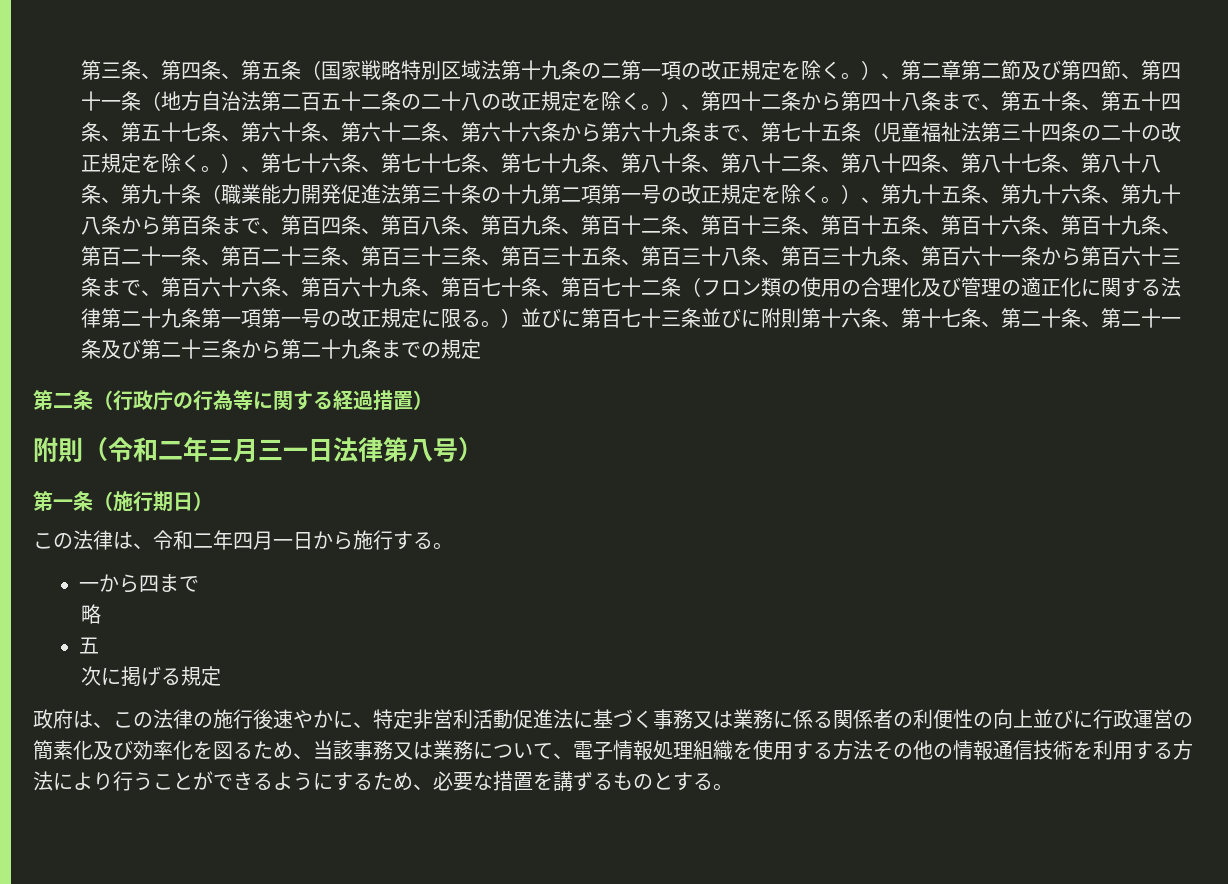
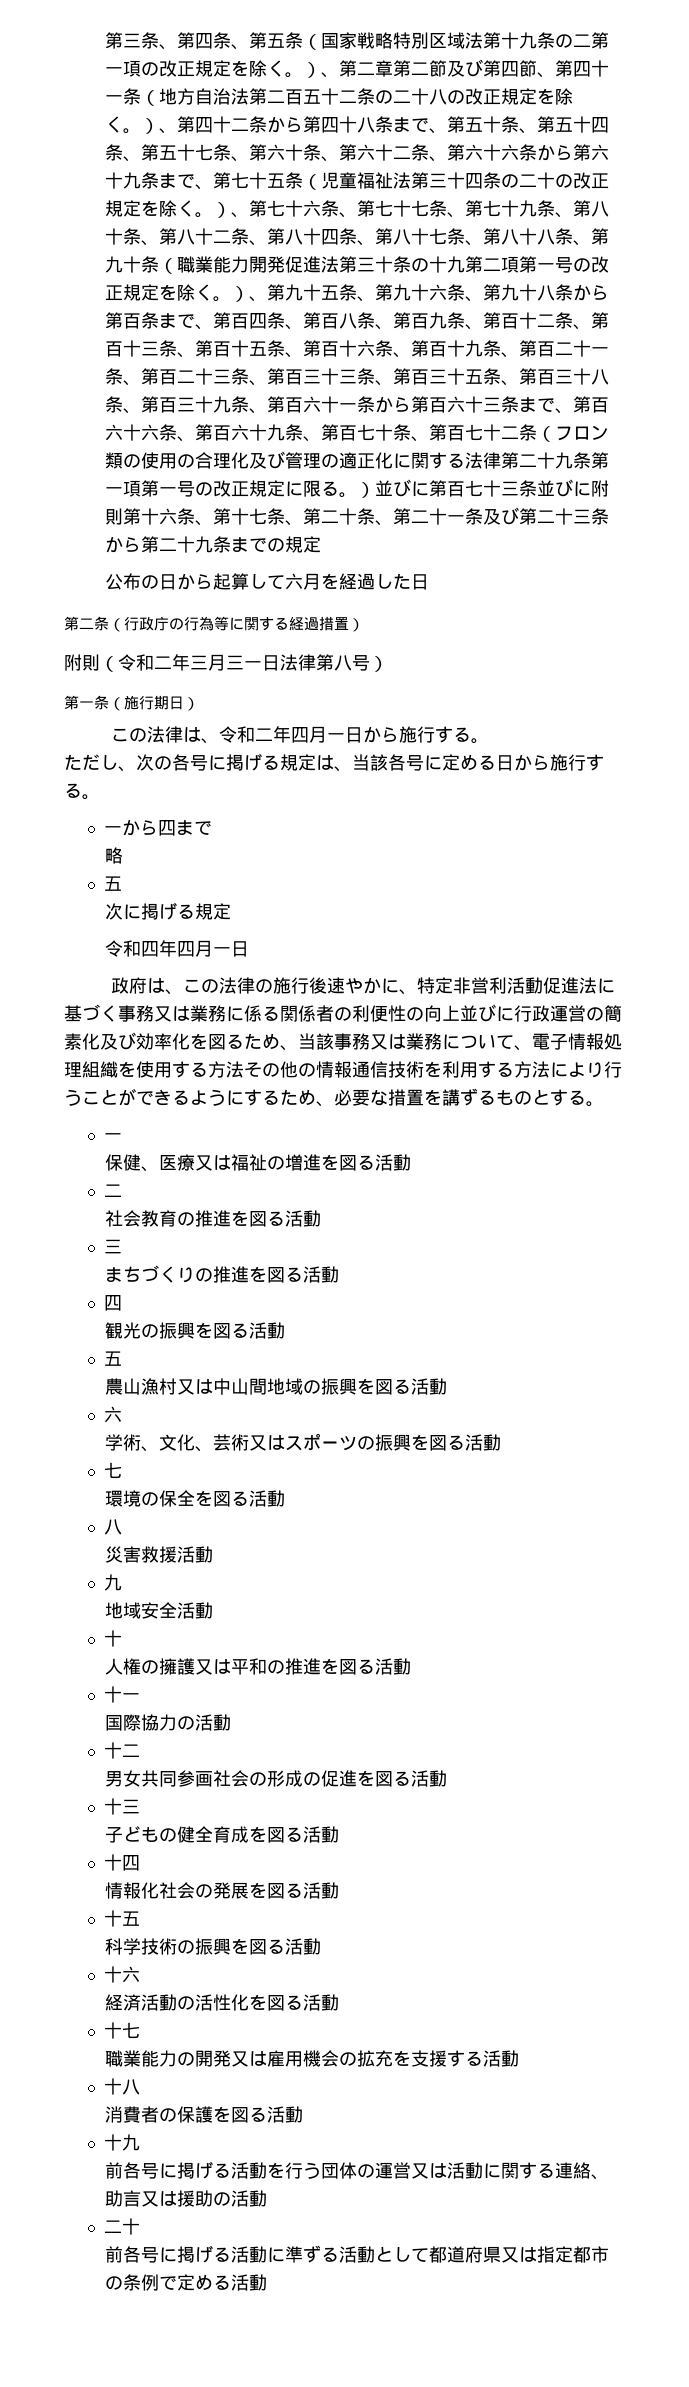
+ 公布の日から起算して六月を経過した日
+ ただし、次の各号に掲げる規定は、当該各号に定める日から施行する。
+ 令和四年四月一日
  政府は、この法律の施行後速やかに、特定非営利活動促進法に基づく事務又は業務に係る関係者の利便性の向上並びに行政運営の簡素化及び効率化を図るため、当該事務又は業務について、電子情報処理組織を使用する方法その他の情報通信技術を利用する方法により行うことができるようにするため、必要な措置を講ずるものとする。
+ 一
+ 保健、医療又は福祉の増進を図る活動
+ 二
+ 社会教育の推進を図る活動
+ 三
+ まちづくりの推進を図る活動
+ 四
+ 観光の振興を図る活動
+ 五
+ 農山漁村又は中山間地域の振興を図る活動
+ 六
+ 学術、文化、芸術又はスポーツの振興を図る活動
+ 七
+ 環境の保全を図る活動
+ 八
+ 災害救援活動
+ 九
+ 地域安全活動
+ 十
+ 人権の擁護又は平和の推進を図る活動
+ 十一
+ 国際協力の活動
+ 十二
+ 男女共同参画社会の形成の促進を図る活動
+ 十三
+ 子どもの健全育成を図る活動
+ 十四
+ 情報化社会の発展を図る活動
+ 十五
+ 科学技術の振興を図る活動
+ 十六
+ 経済活動の活性化を図る活動
+ 十七
+ 職業能力の開発又は雇用機会の拡充を支援する活動
+ 十八
+ 消費者の保護を図る活動
+ 十九
+ 前各号に掲げる活動を行う団体の運営又は活動に関する連絡、助言又は援助の活動
+ 二十
+ 前各号に掲げる活動に準ずる活動として都道府県又は指定都市の条例で定める活動

